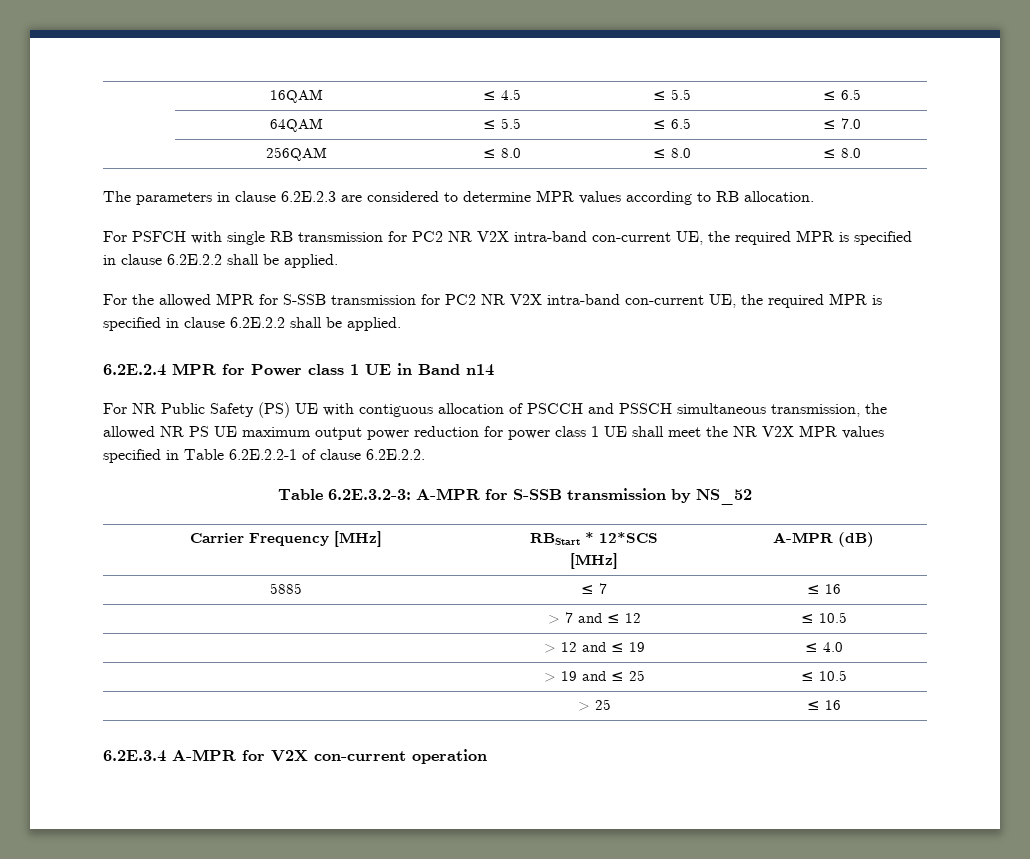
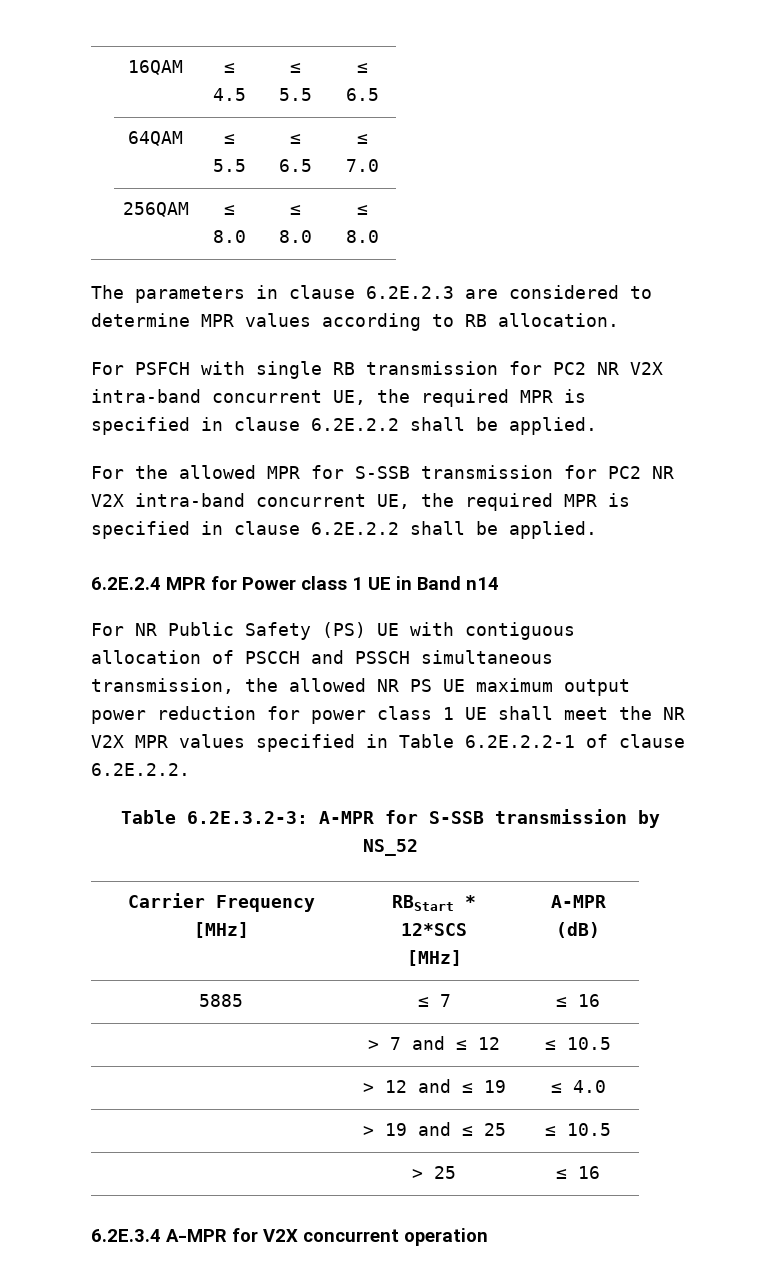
- For PSFCH with single RB transmission for PC2 NR V2X intra-band con-current UE, the required MPR is specified in clause 6.2E.2.2 shall be applied.
+ For PSFCH with single RB transmission for PC2 NR V2X intra-band concurrent UE, the required MPR is specified in clause 6.2E.2.2 shall be applied.
- For the allowed MPR for S-SSB transmission for PC2 NR V2X intra-band con-current UE, the required MPR is specified in clause 6.2E.2.2 shall be applied.
+ For the allowed MPR for S-SSB transmission for PC2 NR V2X intra-band concurrent UE, the required MPR is specified in clause 6.2E.2.2 shall be applied.
- 6.2E.3.4 A-MPR for V2X con-current operation
+ 6.2E.3.4 A-MPR for V2X concurrent operation

